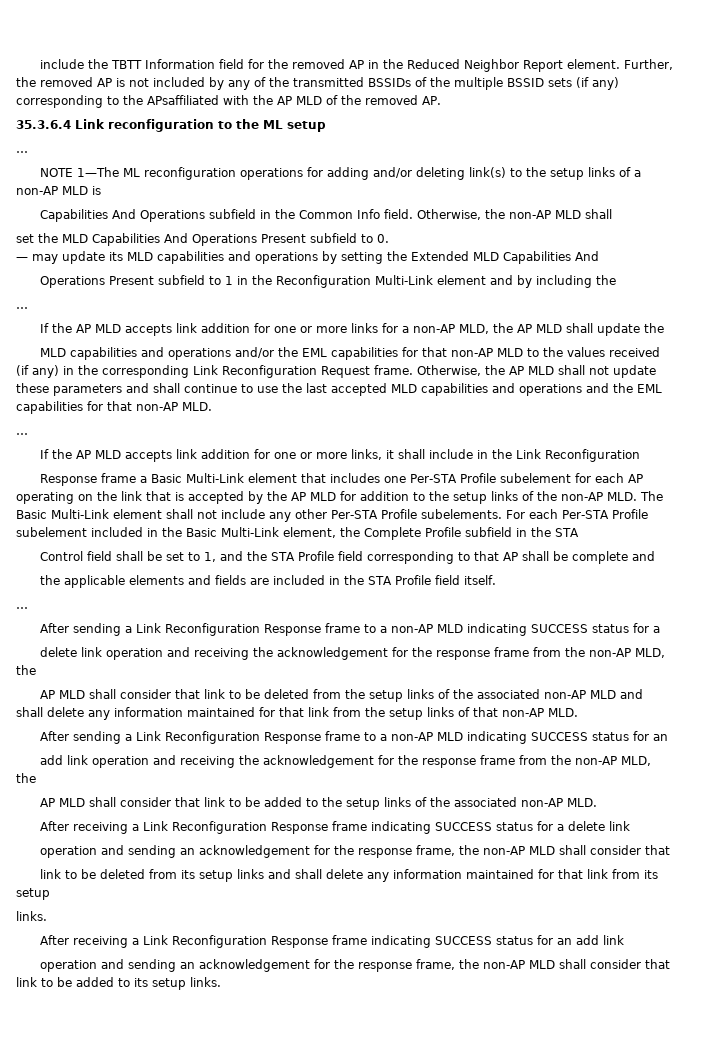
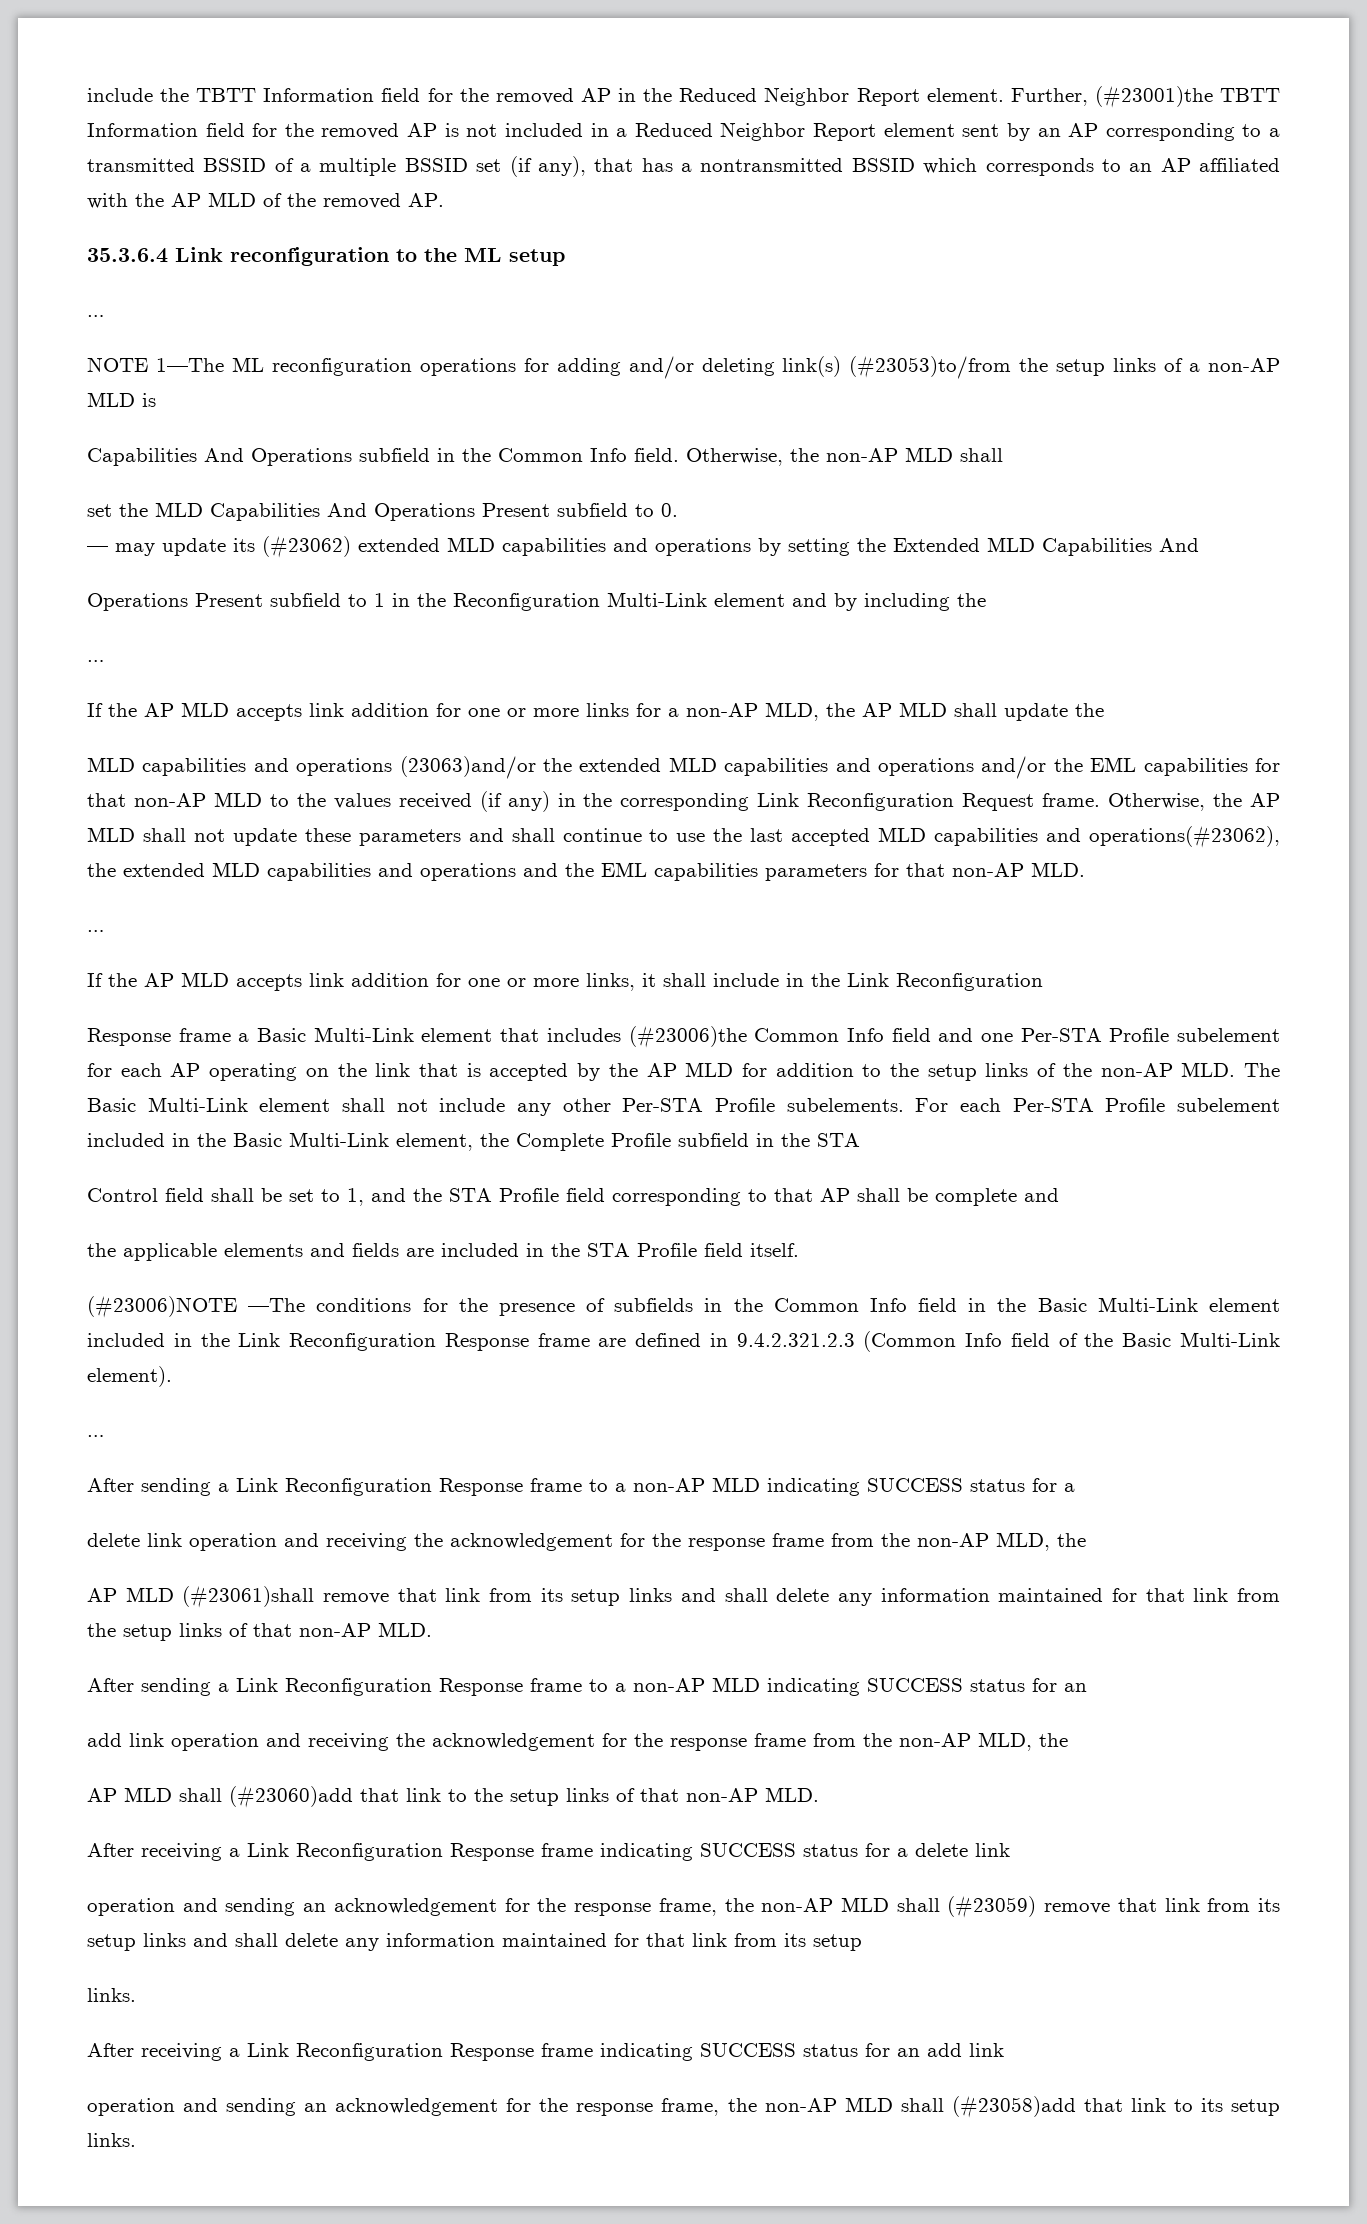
- Further, the removed AP is not included by any of the transmitted BSSIDs of the multiple BSSID sets (if any) corresponding to the APsaffiliated with the AP MLD of the removed AP.
+ Further, (#23001)the TBTT Information field for the removed AP is not included in a Reduced Neighbor Report element sent by an AP corresponding to a transmitted BSSID of a multiple BSSID set (if any), that has a nontransmitted BSSID which corresponds to an AP affiliated with the AP MLD of the removed AP.
- NOTE 1—The ML reconfiguration operations for adding and/or deleting link(s) to the setup links of a non-AP MLD is
+ NOTE 1—The ML reconfiguration operations for adding and/or deleting link(s) (#23053)to/from the setup links of a non-AP MLD is
- — may update its MLD capabilities and operations by setting the Extended MLD Capabilities And
+ — may update its (#23062) extended MLD capabilities and operations by setting the Extended MLD Capabilities And
- MLD capabilities and operations and/or the EML capabilities for that non-AP MLD to the values received (if any) in the corresponding Link Reconfiguration Request frame.
+ MLD capabilities and operations (23063)and/or the extended MLD capabilities and operations and/or the EML capabilities for that non-AP MLD to the values received (if any) in the corresponding Link Reconfiguration Request frame.
- Otherwise, the AP MLD shall not update these parameters and shall continue to use the last accepted MLD capabilities and operations and the EML capabilities for that non-AP MLD.
+ Otherwise, the AP MLD shall not update these parameters and shall continue to use the last accepted MLD capabilities and operations(#23062), the extended MLD capabilities and operations and the EML capabilities parameters for that non-AP MLD.
- Response frame a Basic Multi-Link element that includes one Per-STA Profile subelement for each AP operating on the link that is accepted by the AP MLD for addition to the setup links of the non-AP MLD. The Basic Multi-Link element shall not include any other Per-STA Profile subelements.
+ Response frame a Basic Multi-Link element that includes (#23006)the Common Info field and one Per-STA Profile subelement for each AP operating on the link that is accepted by the AP MLD for addition to the setup links of the non-AP MLD. The Basic Multi-Link element shall not include any other Per-STA Profile subelements.
+ (#23006)NOTE —The conditions for the presence of subfields in the Common Info field in the Basic Multi-Link element included in the Link Reconfiguration Response frame are defined in 9.4.2.321.2.3 (Common Info field of the Basic Multi-Link element).
- AP MLD shall consider that link to be deleted from the setup links of the associated non-AP MLD and shall delete any information maintained for that link from the setup links of that non-AP MLD.
+ AP MLD (#23061)shall remove that link from its setup links and shall delete any information maintained for that link from the setup links of that non-AP MLD.
- AP MLD shall consider that link to be added to the setup links of the associated non-AP MLD.
+ AP MLD shall (#23060)add that link to the setup links of that non-AP MLD.
  After receiving a Link Reconfiguration Response frame indicating SUCCESS status for a delete link
- operation and sending an acknowledgement for the response frame, the non-AP MLD shall consider that
- link to be deleted from its setup links and shall delete any information maintained for that link from its setup
+ operation and sending an acknowledgement for the response frame, the non-AP MLD shall (#23059) remove that link from its setup links and shall delete any information maintained for that link from its setup
- operation and sending an acknowledgement for the response frame, the non-AP MLD shall consider that link to be added to its setup links.
+ operation and sending an acknowledgement for the response frame, the non-AP MLD shall (#23058)add that link to its setup links.

